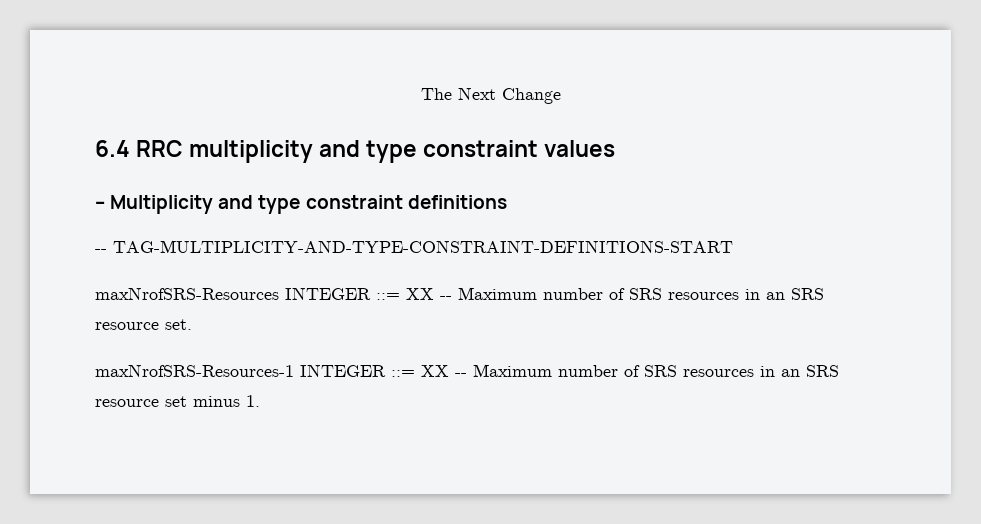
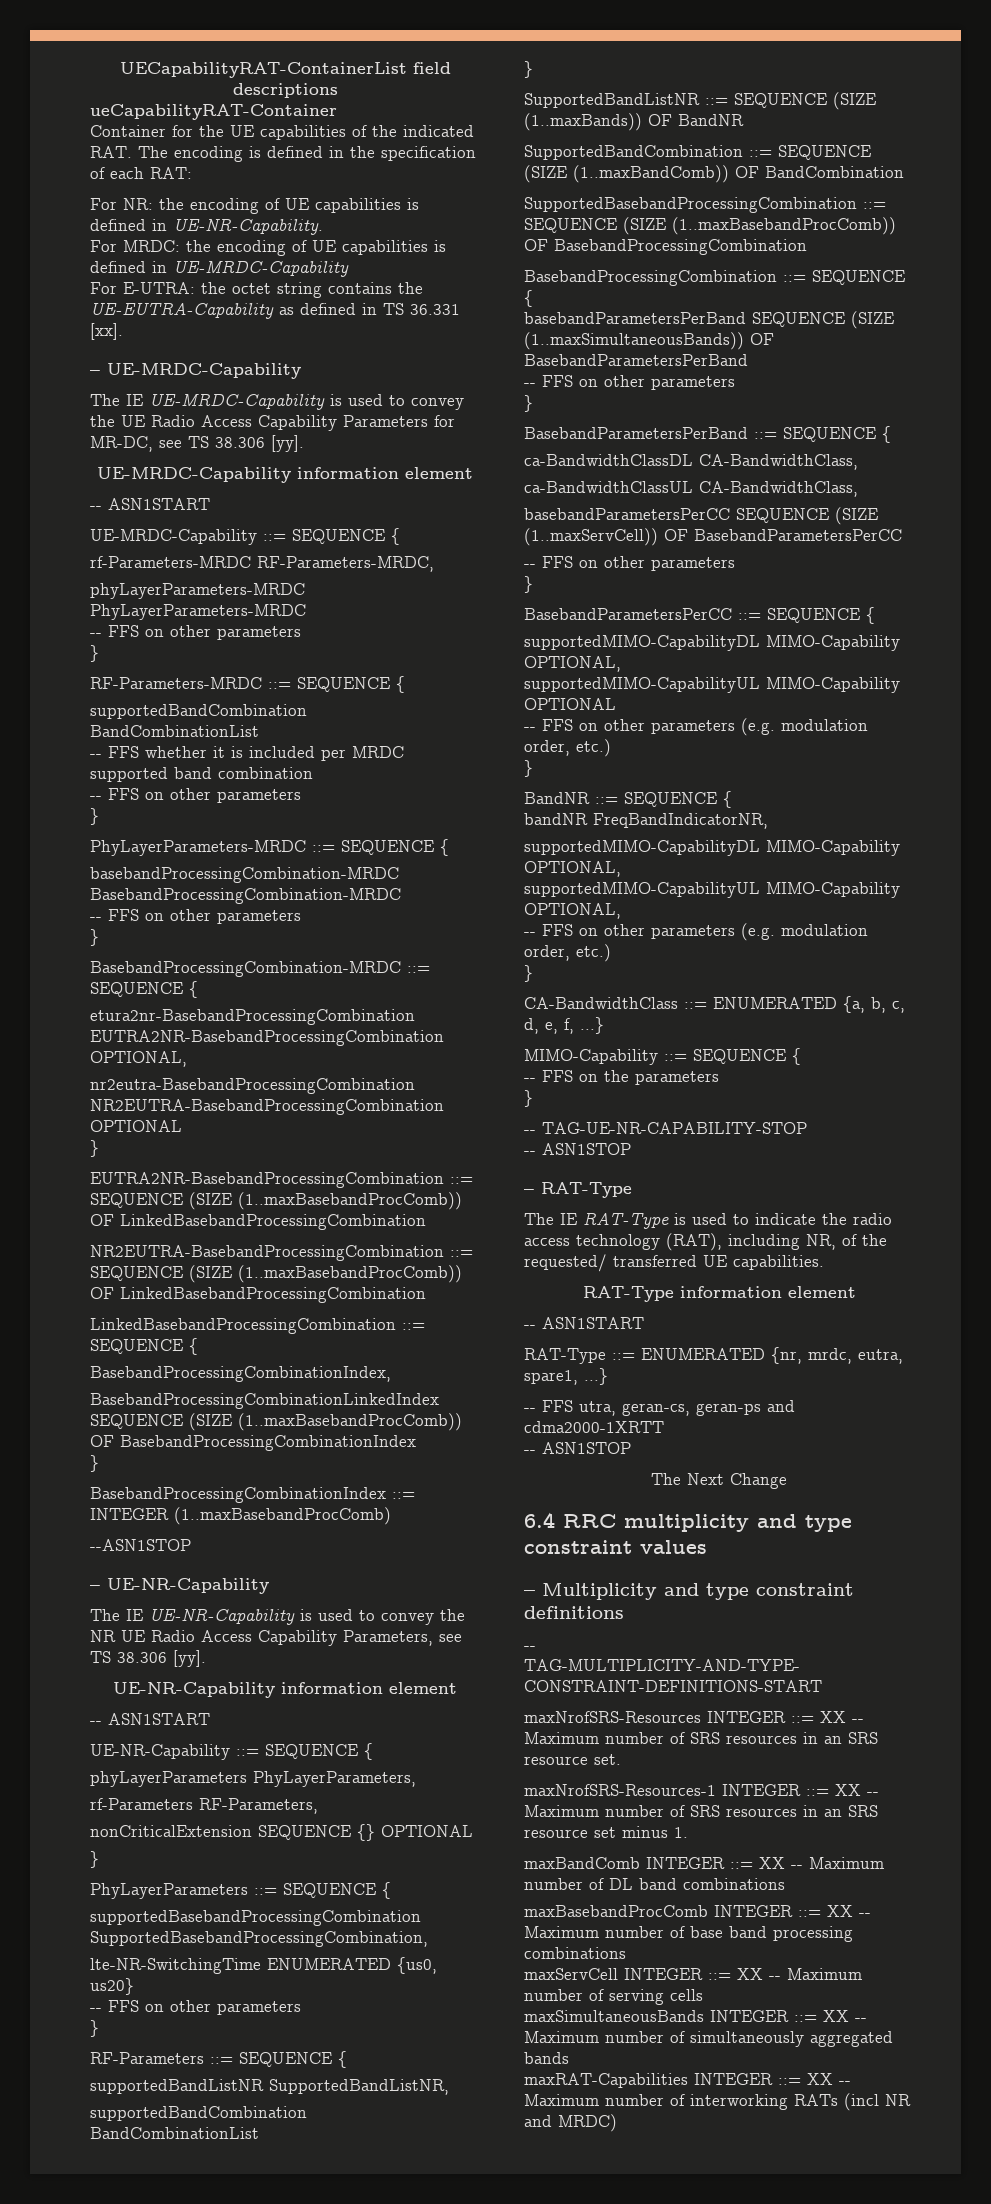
+ UECapabilityRAT-ContainerList field descriptions
+ ueCapabilityRAT-Container
+ Container for the UE capabilities of the indicated RAT. The encoding is defined in the specification of each RAT:
+ For NR: the encoding of UE capabilities is defined in UE-NR-Capability.
+ For MRDC: the encoding of UE capabilities is defined in UE-MRDC-Capability
+ For E-UTRA: the octet string contains the UE-EUTRA-Capability as defined in TS 36.331 [xx].
+ – UE-MRDC-Capability
+ The IE UE-MRDC-Capability is used to convey the UE Radio Access Capability Parameters for MR-DC, see TS 38.306 [yy].
+ UE-MRDC-Capability information element
+ -- ASN1START
+ UE-MRDC-Capability ::= SEQUENCE {
+ rf-Parameters-MRDC RF-Parameters-MRDC,
+ phyLayerParameters-MRDC PhyLayerParameters-MRDC
+ -- FFS on other parameters
+ }
+ RF-Parameters-MRDC ::= SEQUENCE {
+ supportedBandCombination BandCombinationList
+ -- FFS whether it is included per MRDC supported band combination
+ -- FFS on other parameters
+ }
+ PhyLayerParameters-MRDC ::= SEQUENCE {
+ basebandProcessingCombination-MRDC BasebandProcessingCombination-MRDC
+ -- FFS on other parameters
+ }
+ BasebandProcessingCombination-MRDC ::= SEQUENCE {
+ etura2nr-BasebandProcessingCombination EUTRA2NR-BasebandProcessingCombination OPTIONAL,
+ nr2eutra-BasebandProcessingCombination NR2EUTRA-BasebandProcessingCombination OPTIONAL
+ }
+ EUTRA2NR-BasebandProcessingCombination ::= SEQUENCE (SIZE (1..maxBasebandProcComb)) OF LinkedBasebandProcessingCombination
+ NR2EUTRA-BasebandProcessingCombination ::= SEQUENCE (SIZE (1..maxBasebandProcComb)) OF LinkedBasebandProcessingCombination
+ LinkedBasebandProcessingCombination ::= SEQUENCE {
+ BasebandProcessingCombinationIndex,
+ BasebandProcessingCombinationLinkedIndex SEQUENCE (SIZE (1..maxBasebandProcComb)) OF BasebandProcessingCombinationIndex
+ }
+ BasebandProcessingCombinationIndex ::= INTEGER (1..maxBasebandProcComb)
+ --ASN1STOP
+ – UE-NR-Capability
+ The IE UE-NR-Capability is used to convey the NR UE Radio Access Capability Parameters, see TS 38.306 [yy].
+ UE-NR-Capability information element
+ -- ASN1START
+ UE-NR-Capability ::= SEQUENCE {
+ phyLayerParameters PhyLayerParameters,
+ rf-Parameters RF-Parameters,
+ nonCriticalExtension SEQUENCE {} OPTIONAL
+ }
+ PhyLayerParameters ::= SEQUENCE {
+ supportedBasebandProcessingCombination SupportedBasebandProcessingCombination,
+ lte-NR-SwitchingTime ENUMERATED {us0, us20}
+ -- FFS on other parameters
+ }
+ RF-Parameters ::= SEQUENCE {
+ supportedBandListNR SupportedBandListNR,
+ supportedBandCombination BandCombinationList
+ }
+ SupportedBandListNR ::= SEQUENCE (SIZE (1..maxBands)) OF BandNR
+ SupportedBandCombination ::= SEQUENCE (SIZE (1..maxBandComb)) OF BandCombination
+ SupportedBasebandProcessingCombination ::= SEQUENCE (SIZE (1..maxBasebandProcComb)) OF BasebandProcessingCombination
+ BasebandProcessingCombination ::= SEQUENCE {
+ basebandParametersPerBand SEQUENCE (SIZE (1..maxSimultaneousBands)) OF BasebandParametersPerBand
+ -- FFS on other parameters
+ }
+ BasebandParametersPerBand ::= SEQUENCE {
+ ca-BandwidthClassDL CA-BandwidthClass,
+ ca-BandwidthClassUL CA-BandwidthClass,
+ basebandParametersPerCC SEQUENCE (SIZE (1..maxServCell)) OF BasebandParametersPerCC
+ -- FFS on other parameters
+ }
+ BasebandParametersPerCC ::= SEQUENCE {
+ supportedMIMO-CapabilityDL MIMO-Capability OPTIONAL,
+ supportedMIMO-CapabilityUL MIMO-Capability OPTIONAL
+ -- FFS on other parameters (e.g. modulation order, etc.)
+ }
+ BandNR ::= SEQUENCE {
+ bandNR FreqBandIndicatorNR,
+ supportedMIMO-CapabilityDL MIMO-Capability OPTIONAL,
+ supportedMIMO-CapabilityUL MIMO-Capability OPTIONAL,
+ -- FFS on other parameters (e.g. modulation order, etc.)
+ }
+ CA-BandwidthClass ::= ENUMERATED {a, b, c, d, e, f, ...}
+ MIMO-Capability ::= SEQUENCE {
+ -- FFS on the parameters
+ }
+ -- TAG-UE-NR-CAPABILITY-STOP
+ -- ASN1STOP
+ – RAT-Type
+ The IE RAT-Type is used to indicate the radio access technology (RAT), including NR, of the requested/ transferred UE capabilities.
+ RAT-Type information element
+ -- ASN1START
+ RAT-Type ::= ENUMERATED {nr, mrdc, eutra, spare1, ...}
+ -- FFS utra, geran-cs, geran-ps and cdma2000-1XRTT
+ -- ASN1STOP
+ maxBandComb INTEGER ::= XX -- Maximum number of DL band combinations
+ maxBasebandProcComb INTEGER ::= XX -- Maximum number of base band processing combinations
+ maxServCell INTEGER ::= XX -- Maximum number of serving cells
+ maxSimultaneousBands INTEGER ::= XX -- Maximum number of simultaneously aggregated bands
+ maxRAT-Capabilities INTEGER ::= XX -- Maximum number of interworking RATs (incl NR and MRDC)

